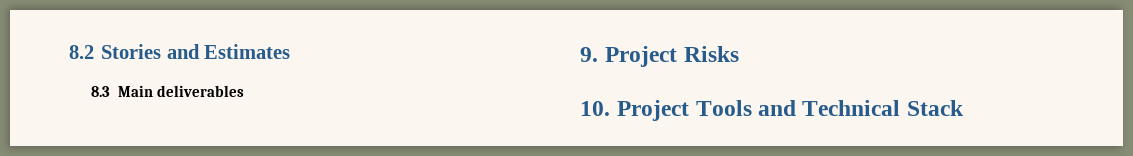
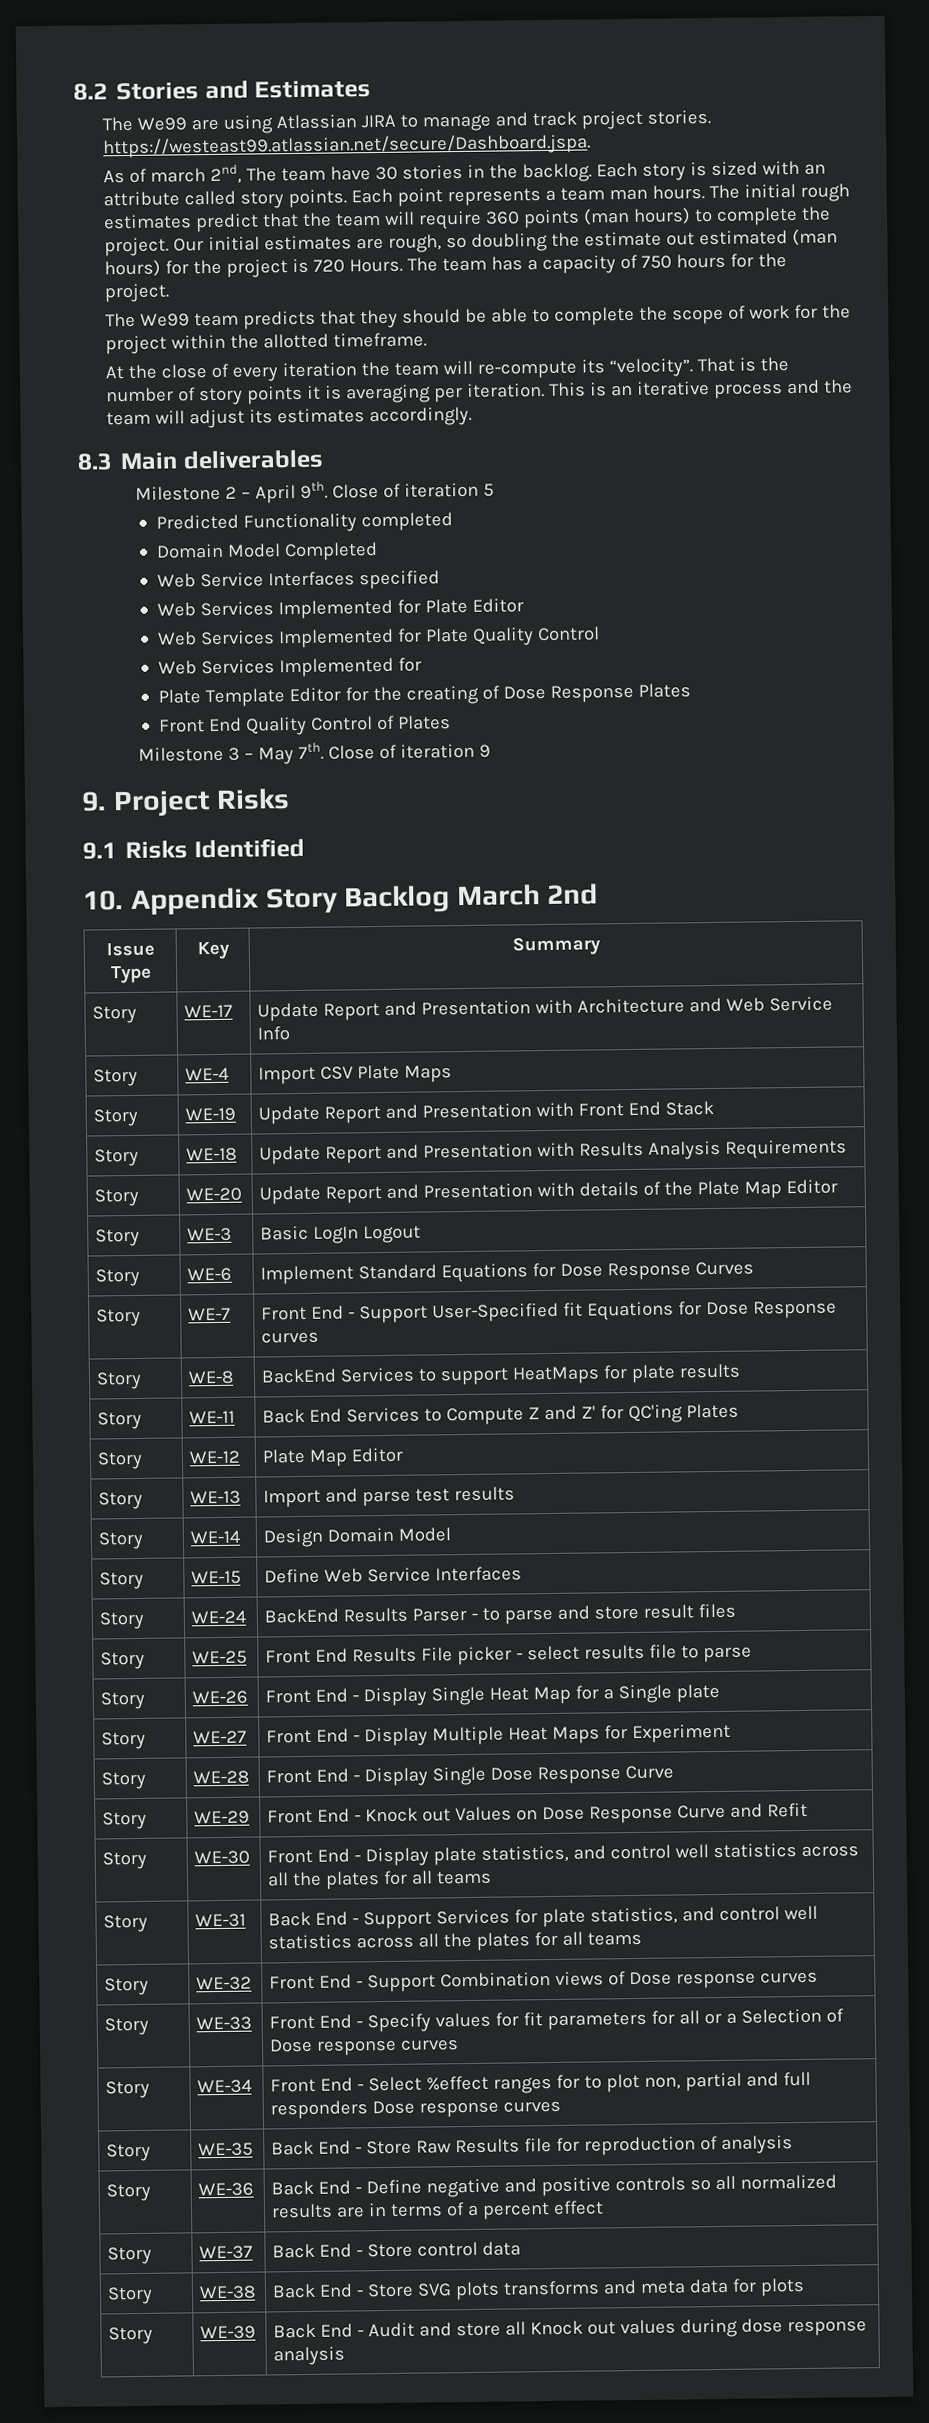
+ The We99 are using Atlassian JIRA to manage and track project stories. https://westeast99.atlassian.net/secure/Dashboard.jspa.
+ As of march 2nd, The team have 30 stories in the backlog. Each story is sized with an attribute called story points. Each point represents a team man hours. The initial rough estimates predict that the team will require 360 points (man hours) to complete the project. Our initial estimates are rough, so doubling the estimate out estimated (man hours) for the project is 720 Hours. The team has a capacity of 750 hours for the project.
+ The We99 team predicts that they should be able to complete the scope of work for the project within the allotted timeframe.
+ At the close of every iteration the team will re-compute its “velocity”. That is the number of story points it is averaging per iteration. This is an iterative process and the team will adjust its estimates accordingly.
  8.3 Main deliverables
+ Milestone 2 – April 9th. Close of iteration 5
+ Predicted Functionality completed
+ Domain Model Completed
+ Web Service Interfaces specified
+ Web Services Implemented for Plate Editor
+ Web Services Implemented for Plate Quality Control
+ Web Services Implemented for
+ Plate Template Editor for the creating of Dose Response Plates
+ Front End Quality Control of Plates
+ Milestone 3 – May 7th. Close of iteration 9
  9. Project Risks
- 10. Project Tools and Technical Stack
+ 9.1 Risks Identified
+ 10. Appendix Story Backlog March 2nd
+ Issue Type | Key | Summary
+ Story | WE-17 | Update Report and Presentation with Architecture and Web Service Info
+ Story | WE-4 | Import CSV Plate Maps
+ Story | WE-19 | Update Report and Presentation with Front End Stack
+ Story | WE-18 | Update Report and Presentation with Results Analysis Requirements
+ Story | WE-20 | Update Report and Presentation with details of the Plate Map Editor
+ Story | WE-3 | Basic LogIn Logout
+ Story | WE-6 | Implement Standard Equations for Dose Response Curves
+ Story | WE-7 | Front End - Support User-Specified fit Equations for Dose Response curves
+ Story | WE-8 | BackEnd Services to support HeatMaps for plate results
+ Story | WE-11 | Back End Services to Compute Z and Z' for QC'ing Plates
+ Story | WE-12 | Plate Map Editor
+ Story | WE-13 | Import and parse test results
+ Story | WE-14 | Design Domain Model
+ Story | WE-15 | Define Web Service Interfaces
+ Story | WE-24 | BackEnd Results Parser - to parse and store result files
+ Story | WE-25 | Front End Results File picker - select results file to parse
+ Story | WE-26 | Front End - Display Single Heat Map for a Single plate
+ Story | WE-27 | Front End - Display Multiple Heat Maps for Experiment
+ Story | WE-28 | Front End - Display Single Dose Response Curve
+ Story | WE-29 | Front End - Knock out Values on Dose Response Curve and Refit
+ Story | WE-30 | Front End - Display plate statistics, and control well statistics across all the plates for all teams
+ Story | WE-31 | Back End - Support Services for plate statistics, and control well statistics across all the plates for all teams
+ Story | WE-32 | Front End - Support Combination views of Dose response curves
+ Story | WE-33 | Front End - Specify values for fit parameters for all or a Selection of Dose response curves
+ Story | WE-34 | Front End - Select %effect ranges for to plot non, partial and full responders Dose response curves
+ Story | WE-35 | Back End - Store Raw Results file for reproduction of analysis
+ Story | WE-36 | Back End - Define negative and positive controls so all normalized results are in terms of a percent effect
+ Story | WE-37 | Back End - Store control data
+ Story | WE-38 | Back End - Store SVG plots transforms and meta data for plots
+ Story | WE-39 | Back End - Audit and store all Knock out values during dose response analysis

